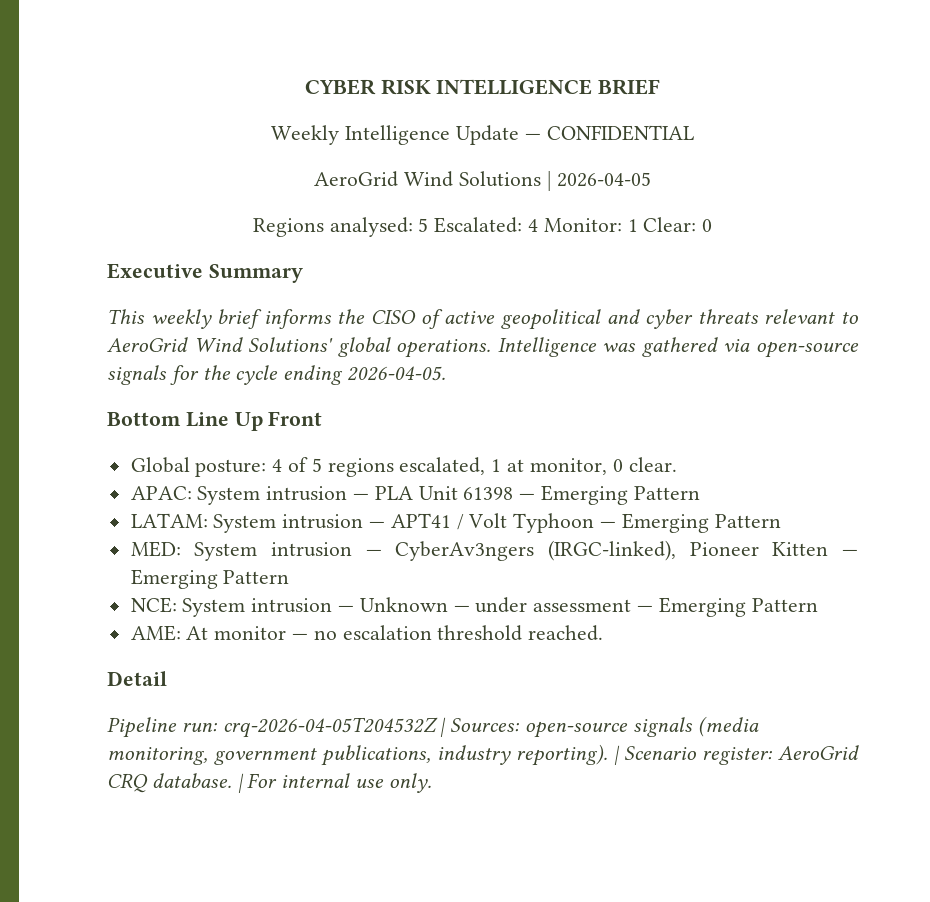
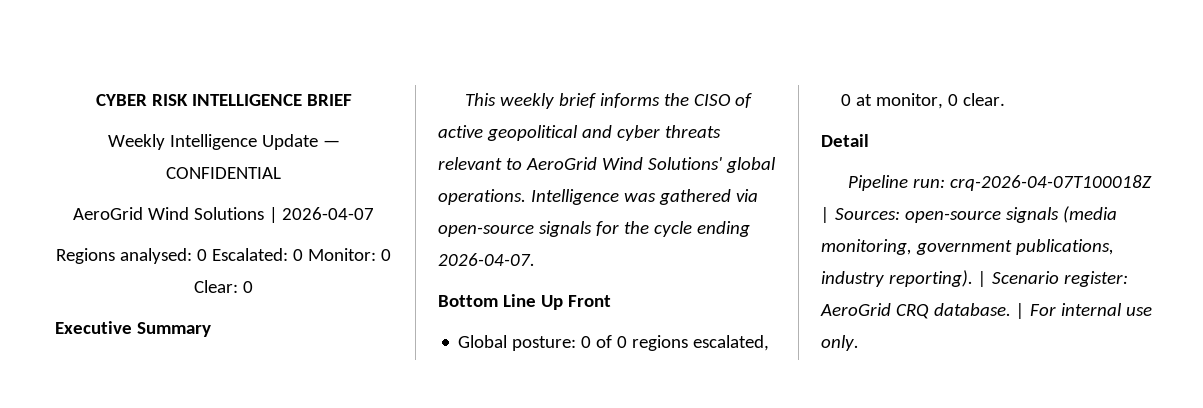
- AeroGrid Wind Solutions | 2026-04-05
+ AeroGrid Wind Solutions | 2026-04-07
- Regions analysed: 5 Escalated: 4 Monitor: 1 Clear: 0
+ Regions analysed: 0 Escalated: 0 Monitor: 0 Clear: 0
- Intelligence was gathered via open-source signals for the cycle ending 2026-04-05.
+ Intelligence was gathered via open-source signals for the cycle ending 2026-04-07.
- Global posture: 4 of 5 regions escalated, 1 at monitor, 0 clear.
+ Global posture: 0 of 0 regions escalated, 0 at monitor, 0 clear.
- APAC: System intrusion — PLA Unit 61398 — Emerging Pattern
- LATAM: System intrusion — APT41 / Volt Typhoon — Emerging Pattern
- MED: System intrusion — CyberAv3ngers (IRGC-linked), Pioneer Kitten — Emerging Pattern
- NCE: System intrusion — Unknown — under assessment — Emerging Pattern
- AME: At monitor — no escalation threshold reached.
- Pipeline run: crq-2026-04-05T204532Z | Sources: open-source signals (media monitoring, government publications, industry reporting).
+ Pipeline run: crq-2026-04-07T100018Z | Sources: open-source signals (media monitoring, government publications, industry reporting).

